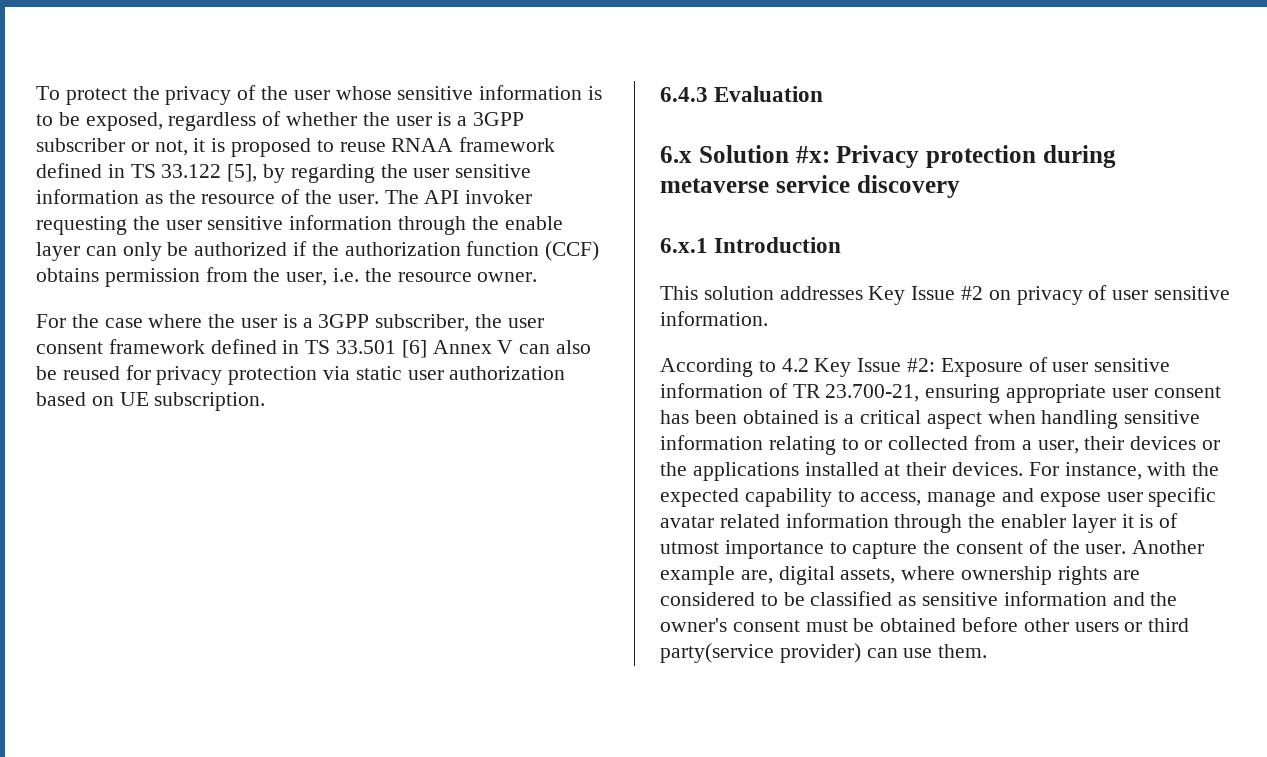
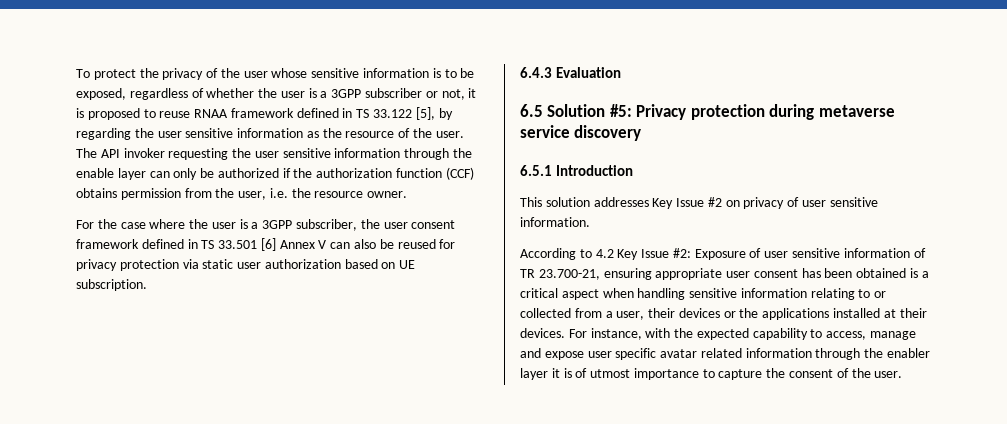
- 6.x Solution #x: Privacy protection during metaverse service discovery
+ 6.5 Solution #5: Privacy protection during metaverse service discovery
- 6.x.1 Introduction
+ 6.5.1 Introduction
- Another example are, digital assets, where ownership rights are considered to be classified as sensitive information and the owner's consent must be obtained before other users or third party(service provider) can use them.

